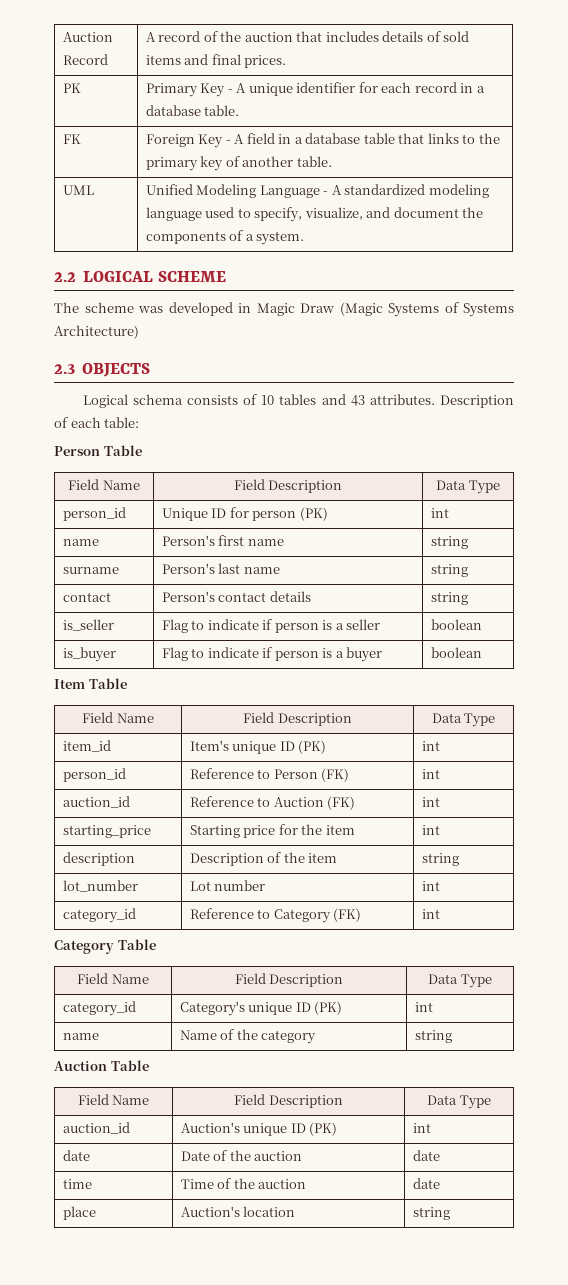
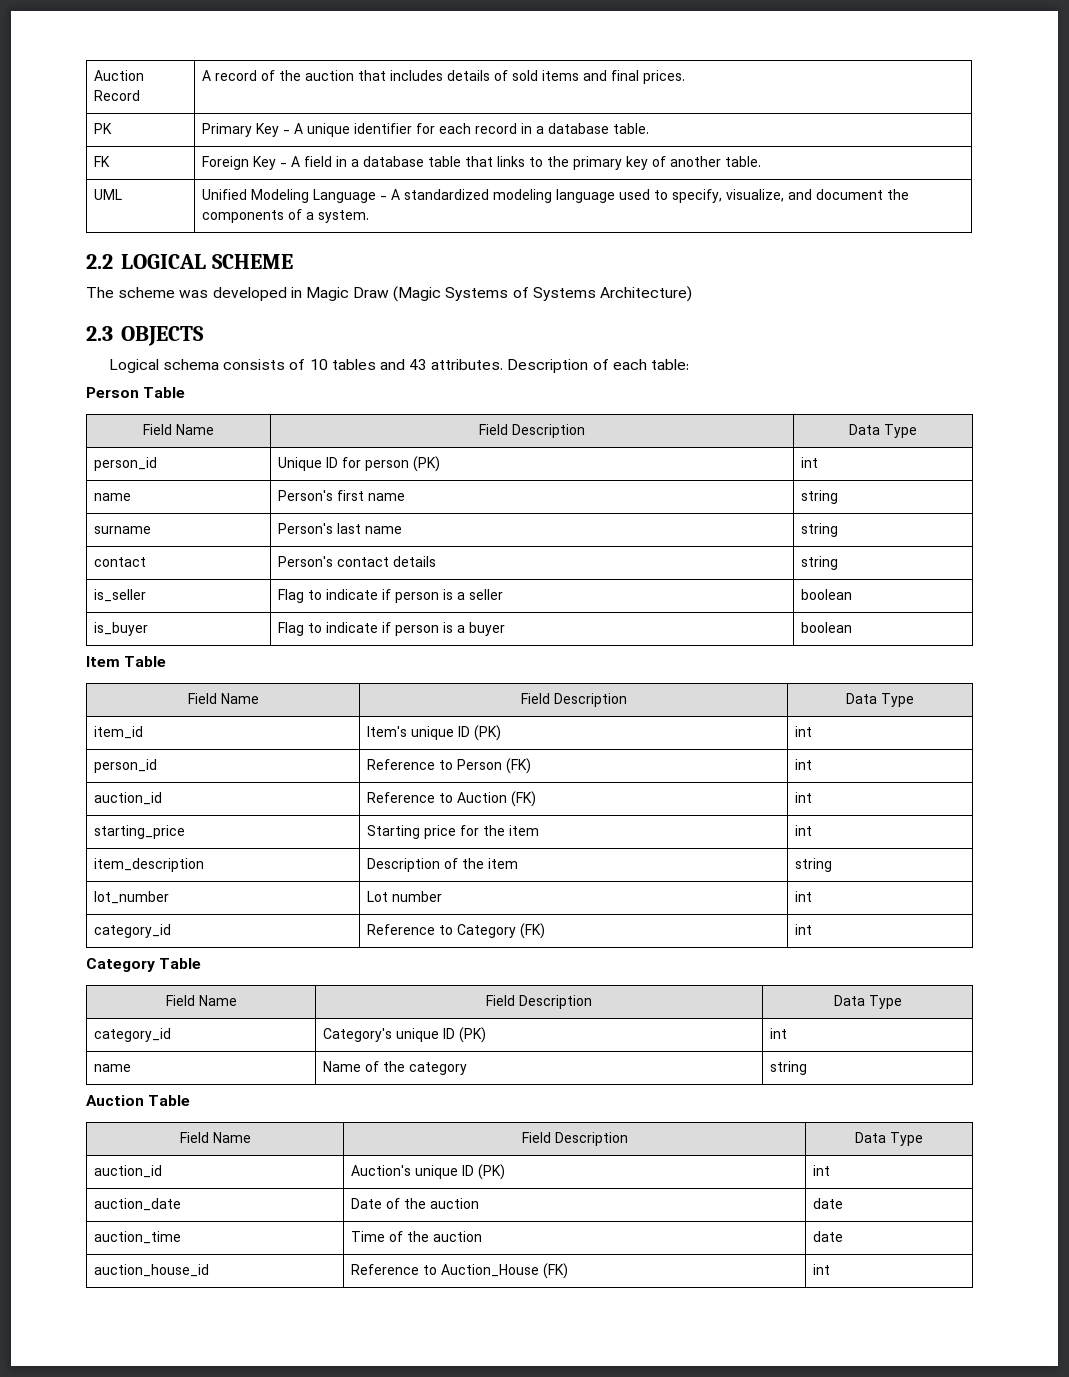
- description | Description of the item | string
+ item_description | Description of the item | string
- date | Date of the auction | date
+ auction_date | Date of the auction | date
- time | Time of the auction | date
+ auction_time | Time of the auction | date
- place | Auction's location | string
+ auction_house_id | Reference to Auction_House (FK) | int

